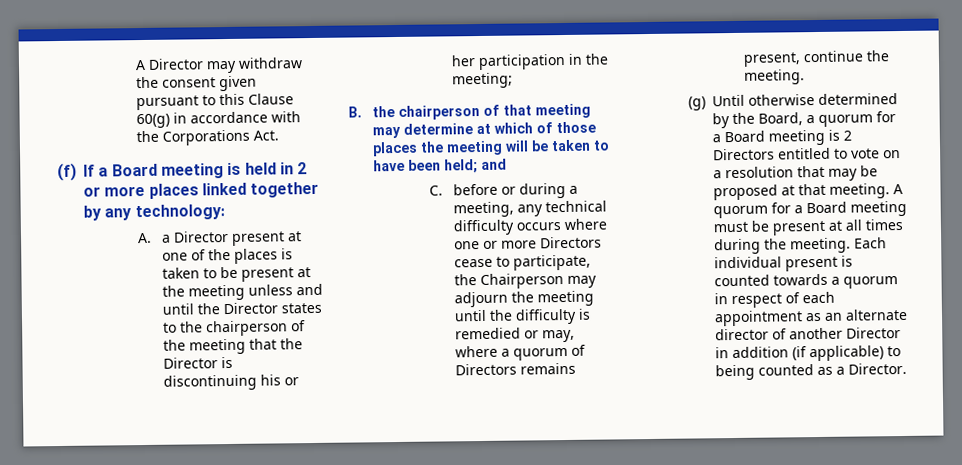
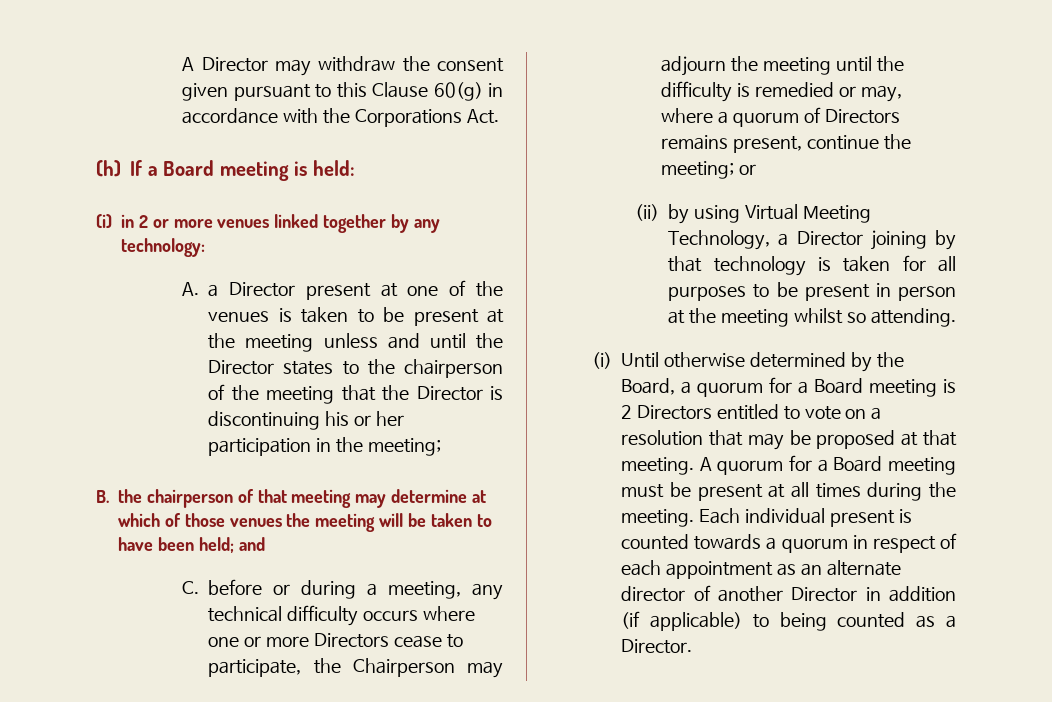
- (f) If a Board meeting is held in 2 or more places linked together by any technology:
+ (h) If a Board meeting is held:
+ (i) in 2 or more venues linked together by any technology:
- A. a Director present at one of the places is taken to be present at the meeting unless and until the Director states to the chairperson of the meeting that the Director is discontinuing his or her participation in the meeting;
+ A. a Director present at one of the venues is taken to be present at the meeting unless and until the Director states to the chairperson of the meeting that the Director is discontinuing his or her participation in the meeting;
- B. the chairperson of that meeting may determine at which of those places the meeting will be taken to have been held; and
+ B. the chairperson of that meeting may determine at which of those venues the meeting will be taken to have been held; and
- C. before or during a meeting, any technical difficulty occurs where one or more Directors cease to participate, the Chairperson may adjourn the meeting until the difficulty is remedied or may, where a quorum of Directors remains present, continue the meeting.
- (g) Until otherwise determined by the Board, a quorum for a Board meeting is 2 Directors entitled to vote on a resolution that may be proposed at that meeting.
+ C. before or during a meeting, any technical difficulty occurs where one or more Directors cease to participate, the Chairperson may adjourn the meeting until the difficulty is remedied or may, where a quorum of Directors remains present, continue the meeting; or
+ (ii) by using Virtual Meeting Technology, a Director joining by that technology is taken for all purposes to be present in person at the meeting whilst so attending.
+ (i) Until otherwise determined by the Board, a quorum for a Board meeting is 2 Directors entitled to vote on a resolution that may be proposed at that meeting.

